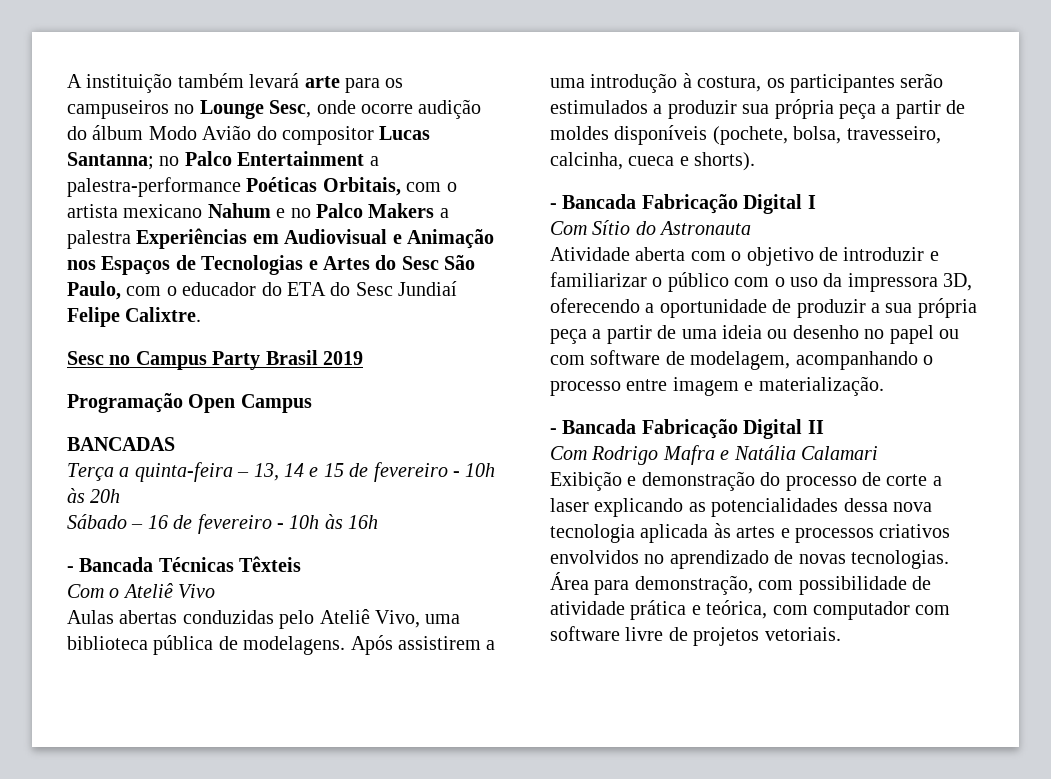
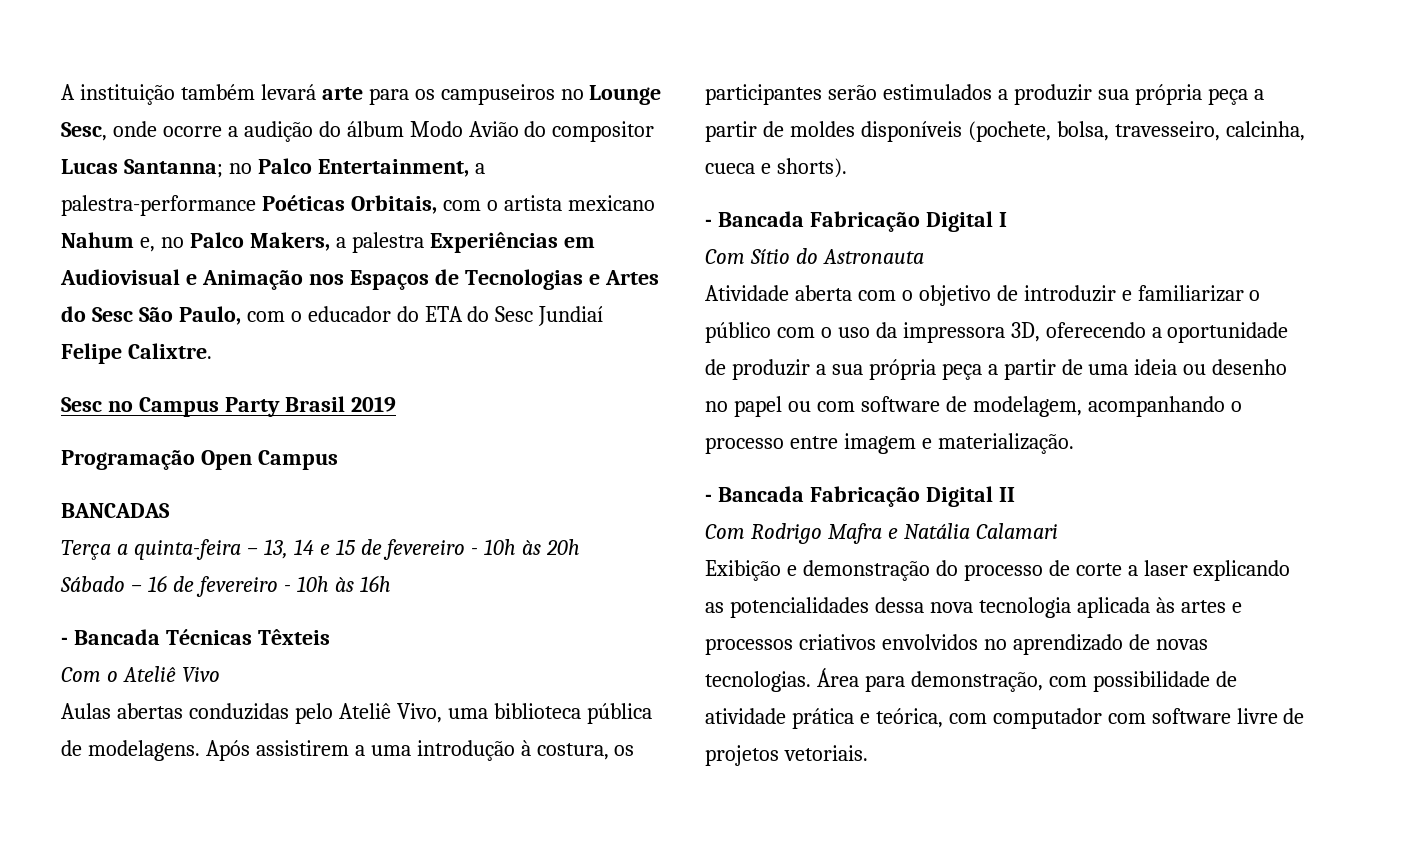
- A instituição também levará arte para os campuseiros no Lounge Sesc, onde ocorre audição do álbum Modo Avião do compositor Lucas Santanna; no Palco Entertainment a palestra-performance Poéticas Orbitais, com o artista mexicano Nahum e no Palco Makers a palestra Experiências em Audiovisual e Animação nos Espaços de Tecnologias e Artes do Sesc São Paulo, com o educador do ETA do Sesc Jundiaí Felipe Calixtre.
+ A instituição também levará arte para os campuseiros no Lounge Sesc, onde ocorre a audição do álbum Modo Avião do compositor Lucas Santanna; no Palco Entertainment, a palestra-performance Poéticas Orbitais, com o artista mexicano Nahum e, no Palco Makers, a palestra Experiências em Audiovisual e Animação nos Espaços de Tecnologias e Artes do Sesc São Paulo, com o educador do ETA do Sesc Jundiaí Felipe Calixtre.

